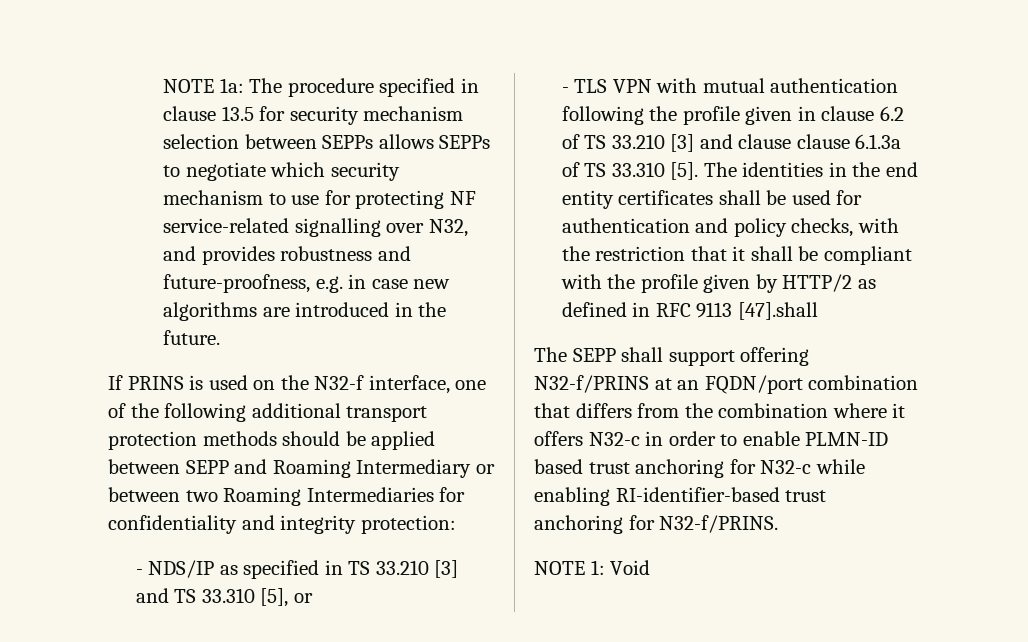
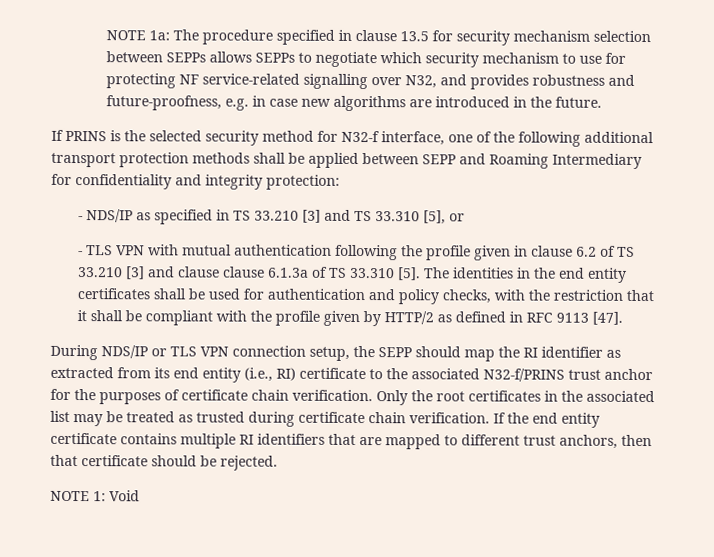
- If PRINS is used on the N32-f interface, one of the following additional transport protection methods should be applied between SEPP and Roaming Intermediary or between two Roaming Intermediaries for confidentiality and integrity protection:
+ If PRINS is the selected security method for N32-f interface, one of the following additional transport protection methods shall be applied between SEPP and Roaming Intermediary for confidentiality and integrity protection:
- The identities in the end entity certificates shall be used for authentication and policy checks, with the restriction that it shall be compliant with the profile given by HTTP/2 as defined in RFC 9113 [47].shall
- The SEPP shall support offering N32-f/PRINS at an FQDN/port combination that differs from the combination where it offers N32-c in order to enable PLMN-ID based trust anchoring for N32-c while enabling RI-identifier-based trust anchoring for N32-f/PRINS.
+ The identities in the end entity certificates shall be used for authentication and policy checks, with the restriction that it shall be compliant with the profile given by HTTP/2 as defined in RFC 9113 [47].
+ During NDS/IP or TLS VPN connection setup, the SEPP should map the RI identifier as extracted from its end entity (i.e., RI) certificate to the associated N32-f/PRINS trust anchor for the purposes of certificate chain verification. Only the root certificates in the associated list may be treated as trusted during certificate chain verification. If the end entity certificate contains multiple RI identifiers that are mapped to different trust anchors, then that certificate should be rejected.

